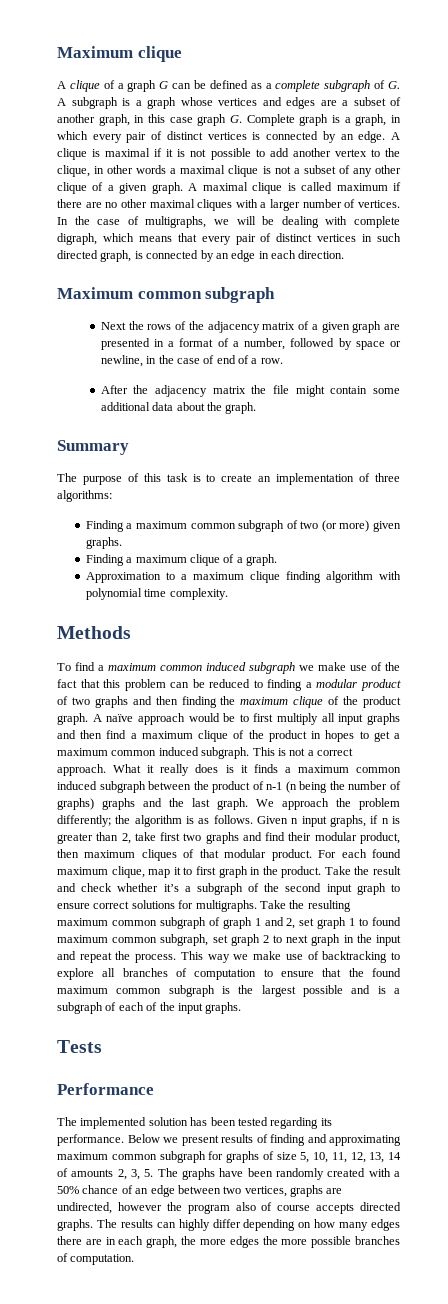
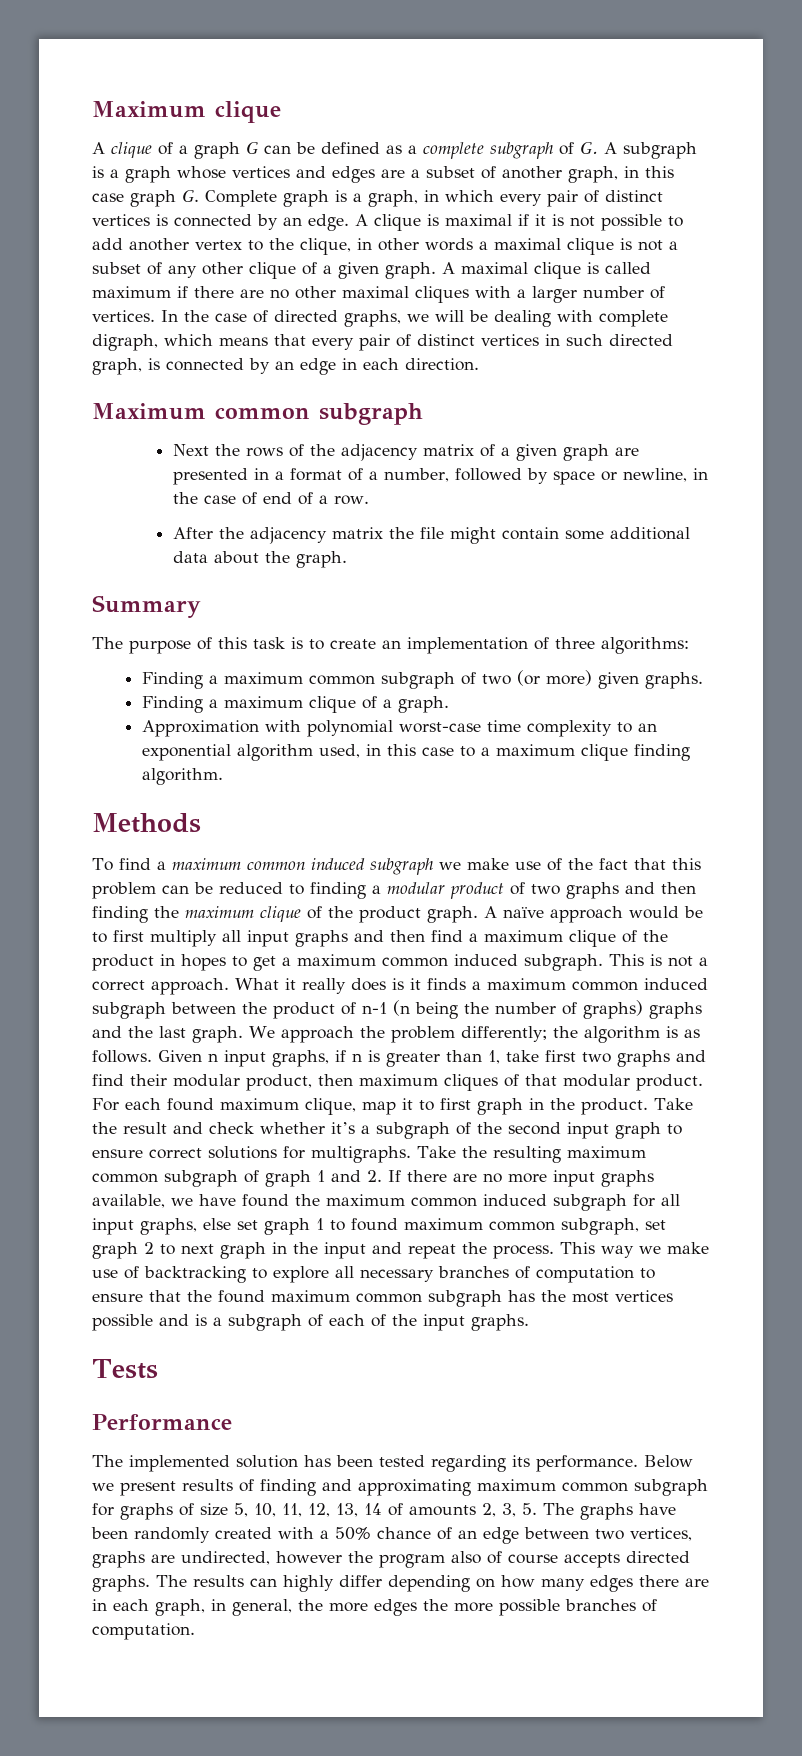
- In the case of multigraphs, we will be dealing with complete digraph, which means that every pair of distinct vertices in such directed graph, is connected by an edge in each direction.
+ In the case of directed graphs, we will be dealing with complete digraph, which means that every pair of distinct vertices in such directed graph, is connected by an edge in each direction.
- Approximation to a maximum clique finding algorithm with polynomial time complexity.
+ Approximation with polynomial worst-case time complexity to an exponential algorithm used, in this case to a maximum clique finding algorithm.
- Given n input graphs, if n is greater than 2, take first two graphs and find their modular product, then maximum cliques of that modular product.
+ Given n input graphs, if n is greater than 1, take first two graphs and find their modular product, then maximum cliques of that modular product.
- Take the resulting maximum common subgraph of graph 1 and 2, set graph 1 to found maximum common subgraph, set graph 2 to next graph in the input and repeat the process.
+ Take the resulting maximum common subgraph of graph 1 and 2. If there are no more input graphs available, we have found the maximum common induced subgraph for all input graphs, else set graph 1 to found maximum common subgraph, set graph 2 to next graph in the input and repeat the process.
- This way we make use of backtracking to explore all branches of computation to ensure that the found maximum common subgraph is the largest possible and is a subgraph of each of the input graphs.
+ This way we make use of backtracking to explore all necessary branches of computation to ensure that the found maximum common subgraph has the most vertices possible and is a subgraph of each of the input graphs.
- The results can highly differ depending on how many edges there are in each graph, the more edges the more possible branches of computation.
+ The results can highly differ depending on how many edges there are in each graph, in general, the more edges the more possible branches of computation.

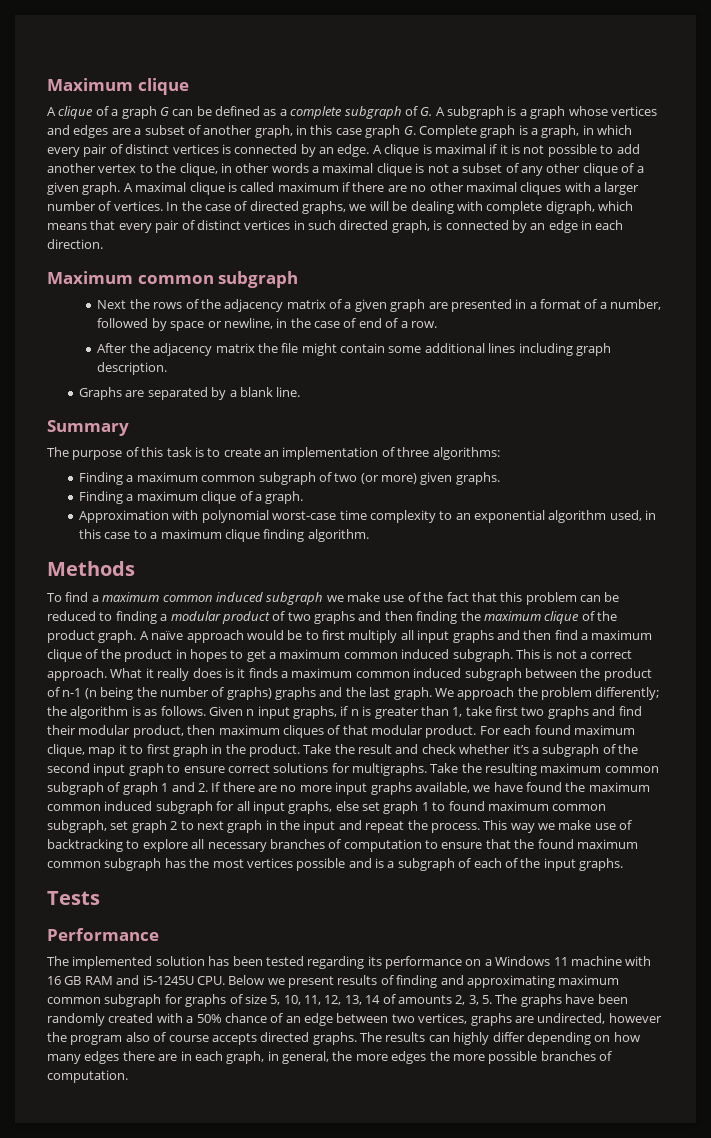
- After the adjacency matrix the file might contain some additional data about the graph.
+ After the adjacency matrix the file might contain some additional lines including graph description.
+ Graphs are separated by a blank line.
- The implemented solution has been tested regarding its performance. Below we present results of finding and approximating maximum common subgraph for graphs of size 5, 10, 11, 12, 13, 14 of amounts 2, 3, 5. The graphs have been randomly created with a 50% chance of an edge between two vertices, graphs are undirected, however the program also of course accepts directed graphs.
+ The implemented solution has been tested regarding its performance on a Windows 11 machine with 16 GB RAM and i5-1245U CPU. Below we present results of finding and approximating maximum common subgraph for graphs of size 5, 10, 11, 12, 13, 14 of amounts 2, 3, 5. The graphs have been randomly created with a 50% chance of an edge between two vertices, graphs are undirected, however the program also of course accepts directed graphs.

